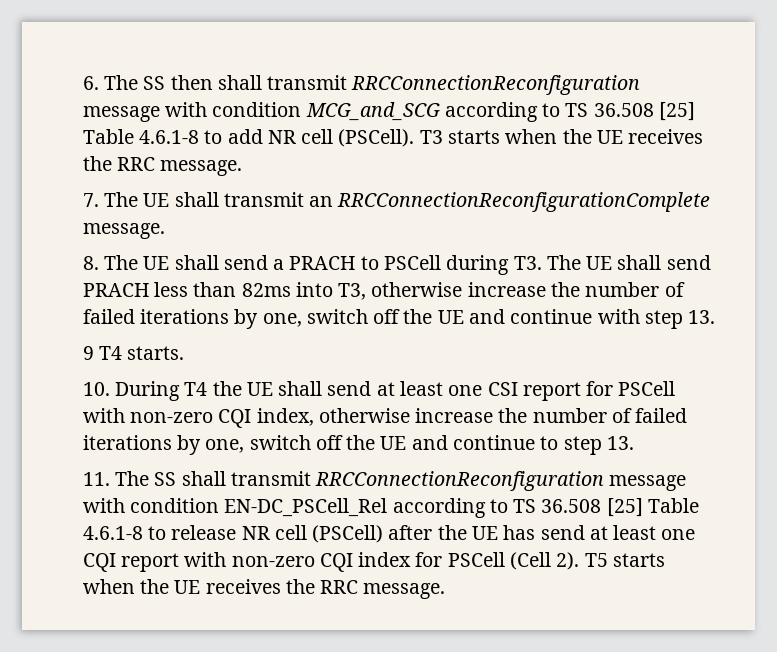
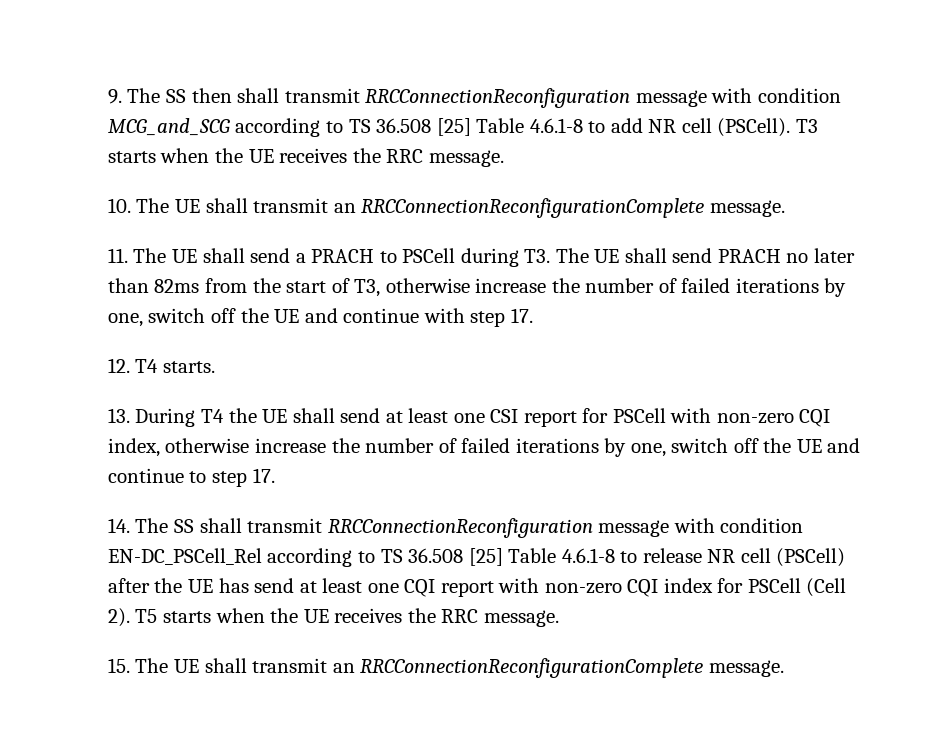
- 6. The SS then shall transmit RRCConnectionReconfiguration message with condition MCG_and_SCG according to TS 36.508 [25] Table 4.6.1-8 to add NR cell (PSCell).
+ 9. The SS then shall transmit RRCConnectionReconfiguration message with condition MCG_and_SCG according to TS 36.508 [25] Table 4.6.1-8 to add NR cell (PSCell).
- 7. The UE shall transmit an RRCConnectionReconfigurationComplete message.
+ 10. The UE shall transmit an RRCConnectionReconfigurationComplete message.
- 8. The UE shall send a PRACH to PSCell during T3. The UE shall send PRACH less than 82ms into T3, otherwise increase the number of failed iterations by one, switch off the UE and continue with step 13.
- 9 T4 starts.
+ 11. The UE shall send a PRACH to PSCell during T3. The UE shall send PRACH no later than 82ms from the start of T3, otherwise increase the number of failed iterations by one, switch off the UE and continue with step 17.
+ 12. T4 starts.
- 10. During T4 the UE shall send at least one CSI report for PSCell with non-zero CQI index, otherwise increase the number of failed iterations by one, switch off the UE and continue to step 13.
- 11. The SS shall transmit RRCConnectionReconfiguration message with condition EN-DC_PSCell_Rel according to TS 36.508 [25] Table 4.6.1-8 to release NR cell (PSCell) after the UE has send at least one CQI report with non-zero CQI index for PSCell (Cell 2).
+ 13. During T4 the UE shall send at least one CSI report for PSCell with non-zero CQI index, otherwise increase the number of failed iterations by one, switch off the UE and continue to step 17.
+ 14. The SS shall transmit RRCConnectionReconfiguration message with condition EN-DC_PSCell_Rel according to TS 36.508 [25] Table 4.6.1-8 to release NR cell (PSCell) after the UE has send at least one CQI report with non-zero CQI index for PSCell (Cell 2).
+ 15. The UE shall transmit an RRCConnectionReconfigurationComplete message.

